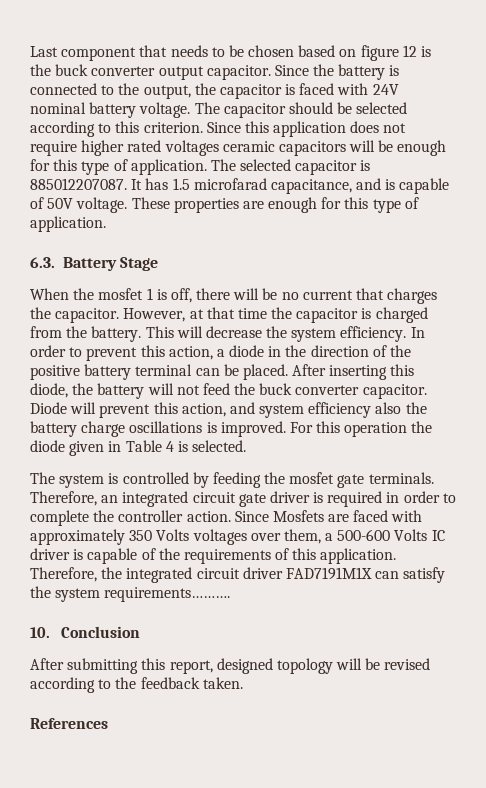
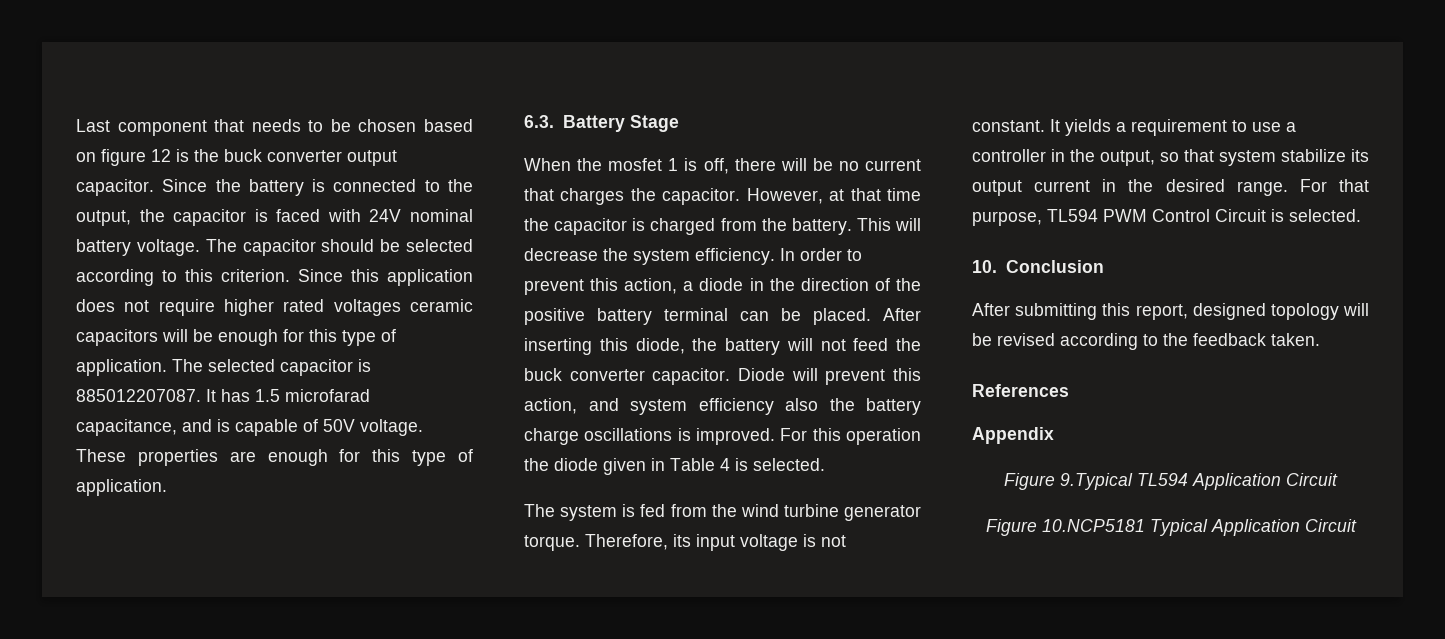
- The system is controlled by feeding the mosfet gate terminals. Therefore, an integrated circuit gate driver is required in order to complete the controller action. Since Mosfets are faced with approximately 350 Volts voltages over them, a 500-600 Volts IC driver is capable of the requirements of this application. Therefore, the integrated circuit driver FAD7191M1X can satisfy the system requirements……….
+ The system is fed from the wind turbine generator torque. Therefore, its input voltage is not constant. It yields a requirement to use a controller in the output, so that system stabilize its output current in the desired range. For that purpose, TL594 PWM Control Circuit is selected.
+ Appendix
+ Figure 9.Typical TL594 Application Circuit
+ Figure 10.NCP5181 Typical Application Circuit

